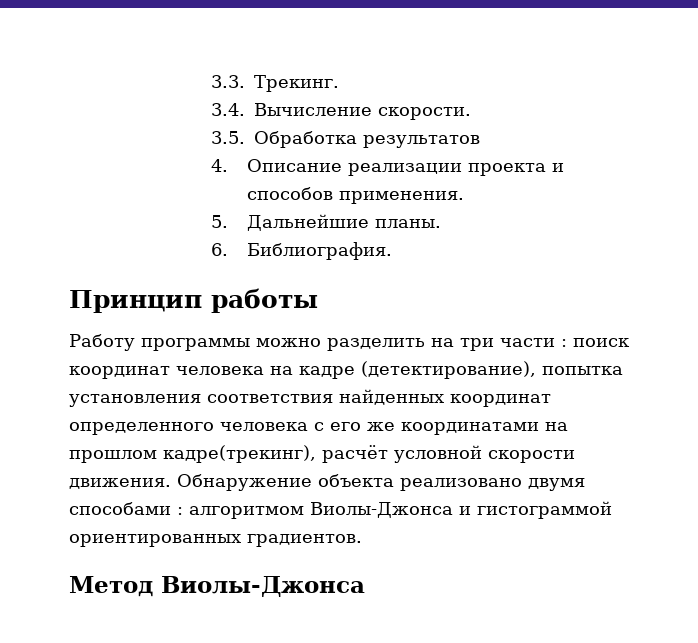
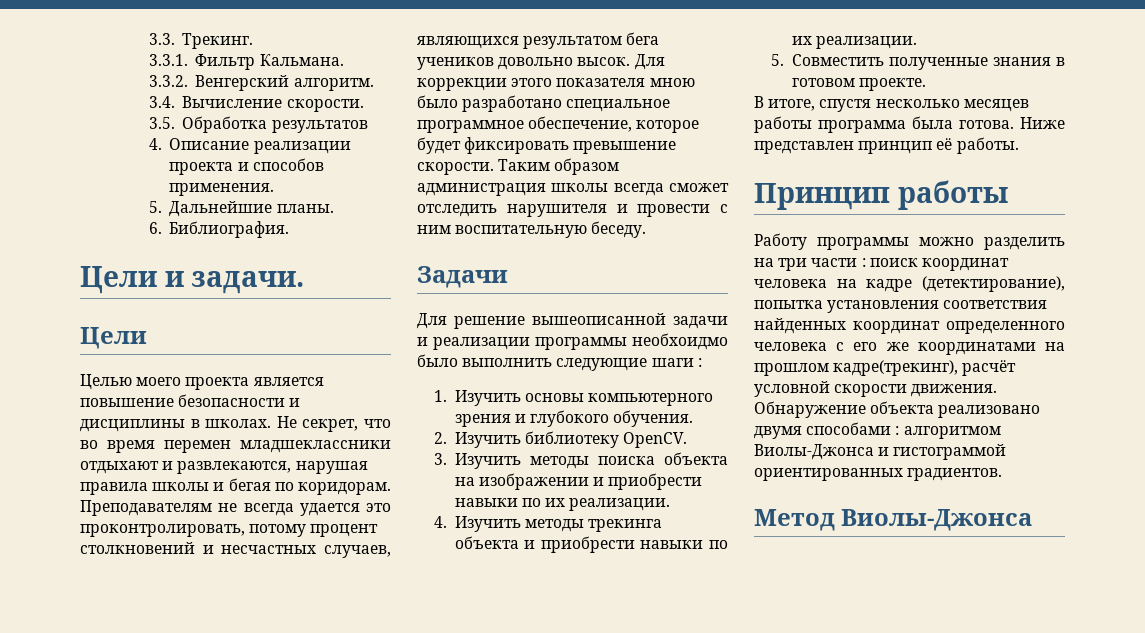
+ 3.3.1. Фильтр Кальмана.
+ 3.3.2. Венгерский алгоритм.
+ Цели и задачи.
+ Цели
+ Целью моего проекта является повышение безопасности и дисциплины в школах. Не секрет, что во время перемен младшеклассники отдыхают и развлекаются, нарушая правила школы и бегая по коридорам. Преподавателям не всегда удается это проконтролировать, потому процент столкновений и несчастных случаев, являющихся результатом бега учеников довольно высок. Для коррекции этого показателя мною было разработано специальное программное обеспечение, которое будет фиксировать превышение скорости. Таким образом администрация школы всегда сможет отследить нарушителя и провести с ним воспитательную беседу.
+ Задачи
+ Для решение вышеописанной задачи и реализации программы необхоидмо было выполнить следующие шаги :
+ 1. Изучить основы компьютерного зрения и глубокого обучения.
+ 2. Изучить библиотеку OpenCV.
+ 3. Изучить методы поиска объекта на изображении и приобрести навыки по их реализации.
+ 4. Изучить методы трекинга объекта и приобрести навыки по их реализации.
+ 5. Совместить полученные знания в готовом проекте.
+ В итоге, спустя несколько месяцев работы программа была готова. Ниже представлен принцип её работы.

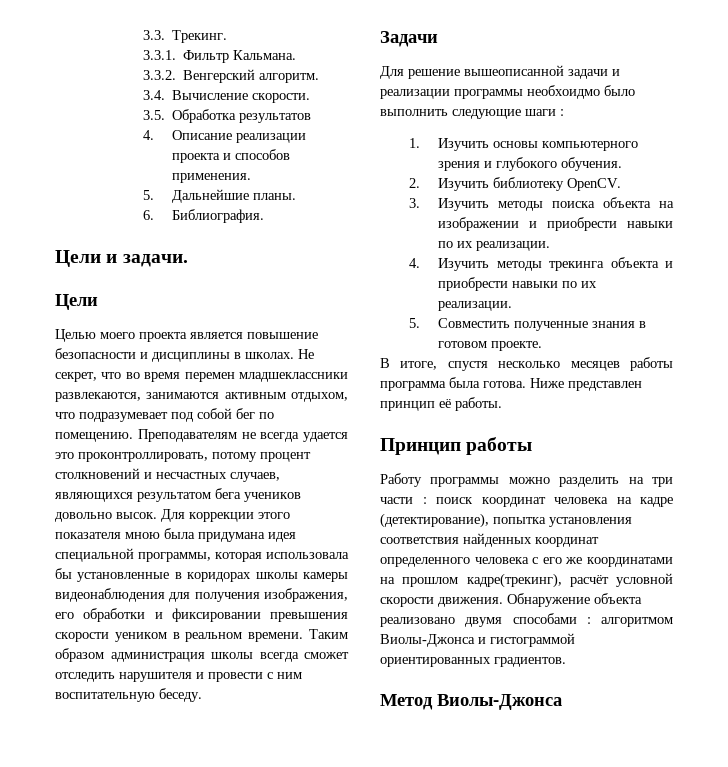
- Не секрет, что во время перемен младшеклассники отдыхают и развлекаются, нарушая правила школы и бегая по коридорам.
+ Не секрет, что во время перемен младшеклассники развлекаются, занимаются активным отдыхом, что подразумевает под собой бег по помещению.
- Преподавателям не всегда удается это проконтролировать, потому процент столкновений и несчастных случаев, являющихся результатом бега учеников довольно высок.
+ Преподавателям не всегда удается это проконтроллировать, потому процент столкновений и несчастных случаев, являющихся результатом бега учеников довольно высок.
- Для коррекции этого показателя мною было разработано специальное программное обеспечение, которое будет фиксировать превышение скорости.
+ Для коррекции этого показателя мною была придумана идея специальной программы, которая использовала бы установленные в коридорах школы камеры видеонаблюдения для получения изображения, его обработки и фиксировании превышения скорости уеником в реальном времени.

